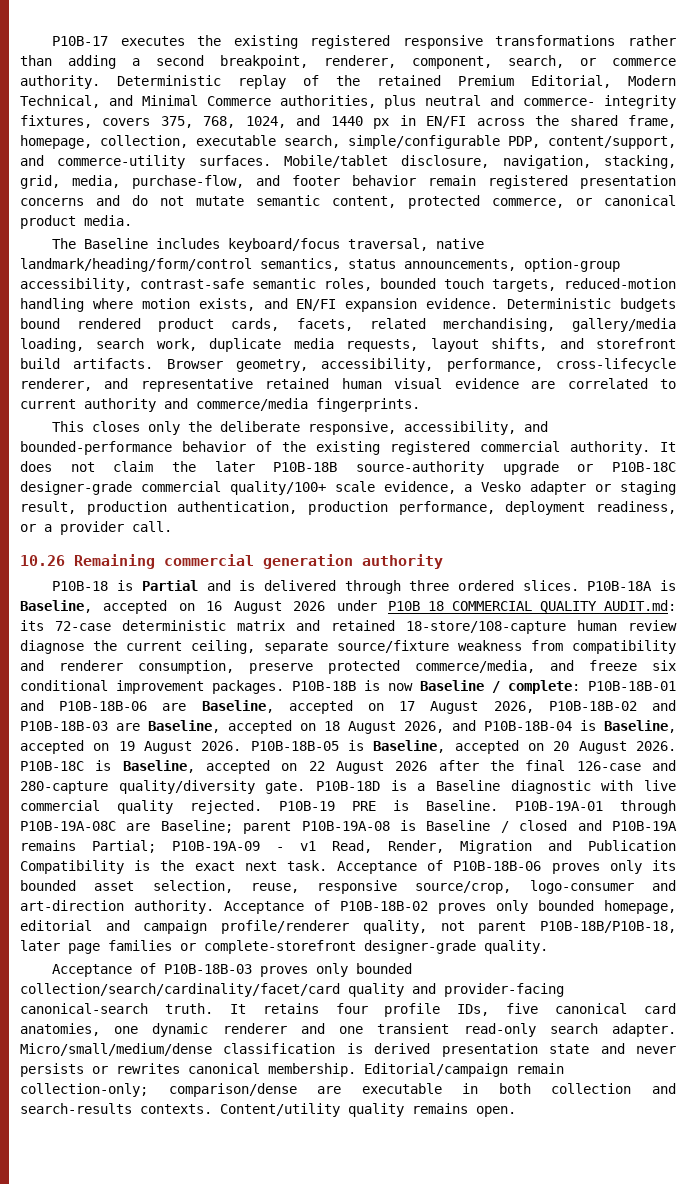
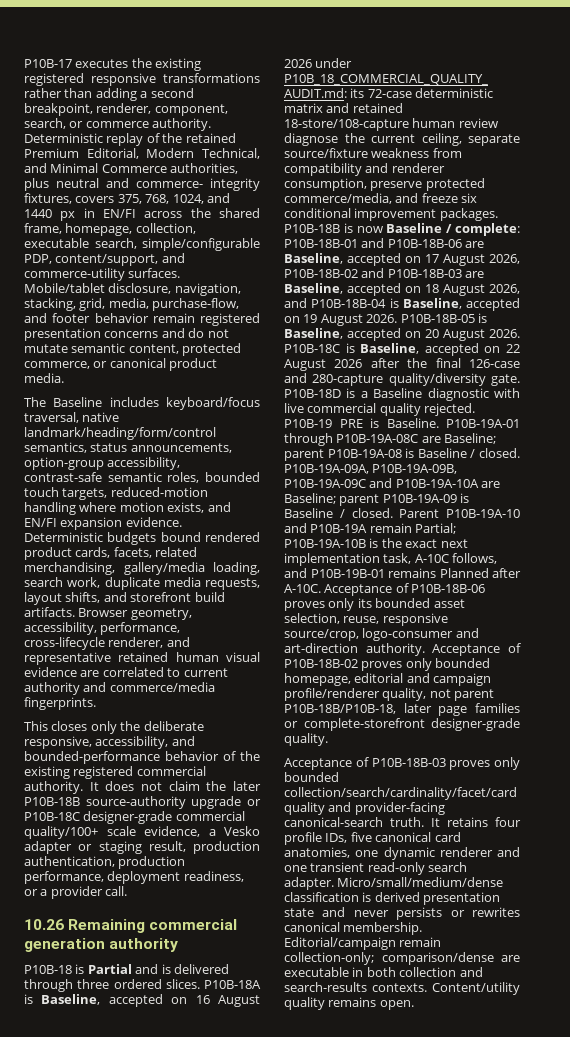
- P10B-19A-01 through P10B-19A-08C are Baseline; parent P10B-19A-08 is Baseline / closed and P10B-19A remains Partial; P10B-19A-09 - v1 Read, Render, Migration and Publication Compatibility is the exact next task.
+ P10B-19A-01 through P10B-19A-08C are Baseline; parent P10B-19A-08 is Baseline / closed. P10B-19A-09A, P10B-19A-09B, P10B-19A-09C and P10B-19A-10A are Baseline; parent P10B-19A-09 is Baseline / closed. Parent P10B-19A-10 and P10B-19A remain Partial; P10B-19A-10B is the exact next implementation task, A-10C follows, and P10B-19B-01 remains Planned after A-10C.

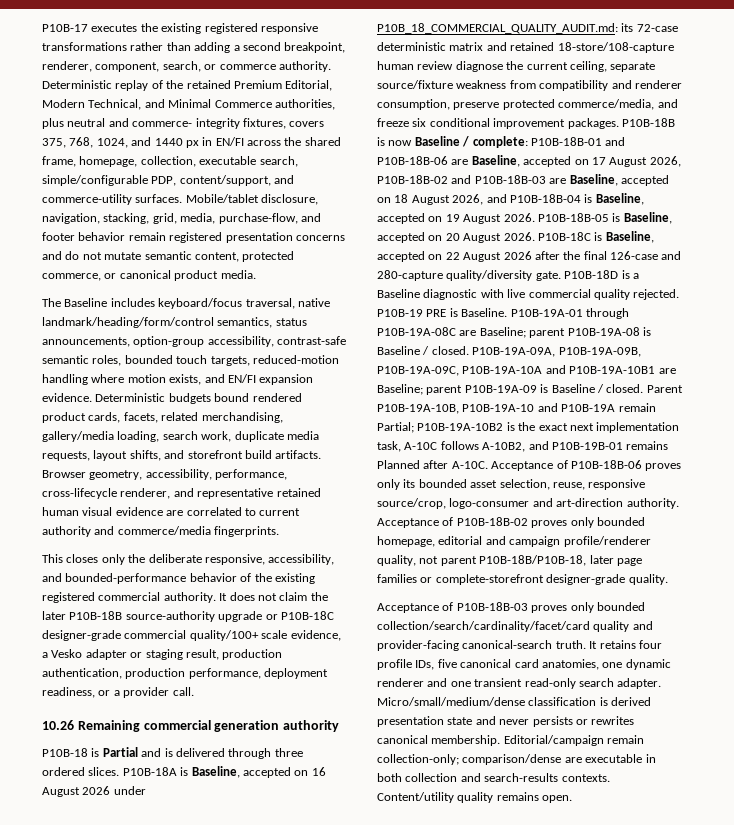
- P10B-19A-09A, P10B-19A-09B, P10B-19A-09C and P10B-19A-10A are Baseline; parent P10B-19A-09 is Baseline / closed.
+ P10B-19A-09A, P10B-19A-09B, P10B-19A-09C, P10B-19A-10A and P10B-19A-10B1 are Baseline; parent P10B-19A-09 is Baseline / closed.
- Parent P10B-19A-10 and P10B-19A remain Partial; P10B-19A-10B is the exact next implementation task, A-10C follows, and P10B-19B-01 remains Planned after A-10C.
+ Parent P10B-19A-10B, P10B-19A-10 and P10B-19A remain Partial; P10B-19A-10B2 is the exact next implementation task, A-10C follows A-10B2, and P10B-19B-01 remains Planned after A-10C.

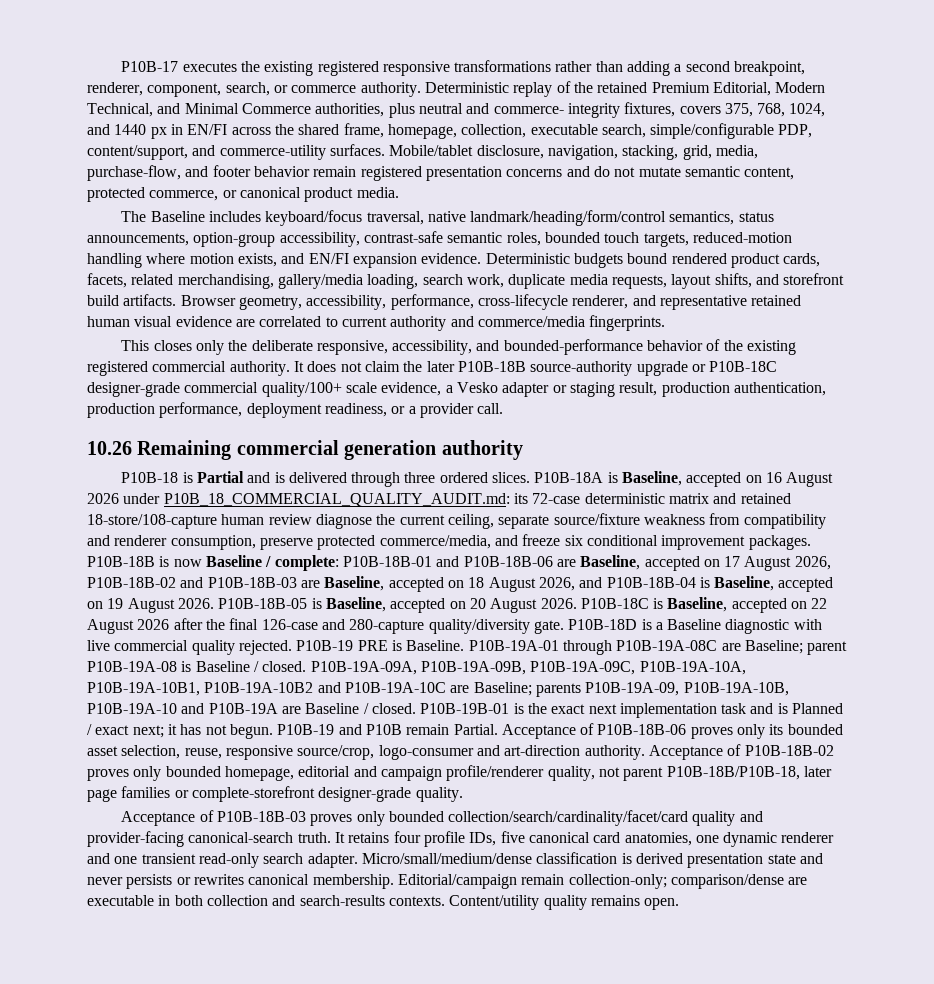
- P10B-19A-09A, P10B-19A-09B, P10B-19A-09C, P10B-19A-10A and P10B-19A-10B1 are Baseline; parent P10B-19A-09 is Baseline / closed. Parent P10B-19A-10B, P10B-19A-10 and P10B-19A remain Partial; P10B-19A-10B2 is the exact next implementation task, A-10C follows A-10B2, and P10B-19B-01 remains Planned after A-10C.
+ P10B-19A-09A, P10B-19A-09B, P10B-19A-09C, P10B-19A-10A, P10B-19A-10B1, P10B-19A-10B2 and P10B-19A-10C are Baseline; parents P10B-19A-09, P10B-19A-10B, P10B-19A-10 and P10B-19A are Baseline / closed. P10B-19B-01 is the exact next implementation task and is Planned / exact next; it has not begun. P10B-19 and P10B remain Partial.

